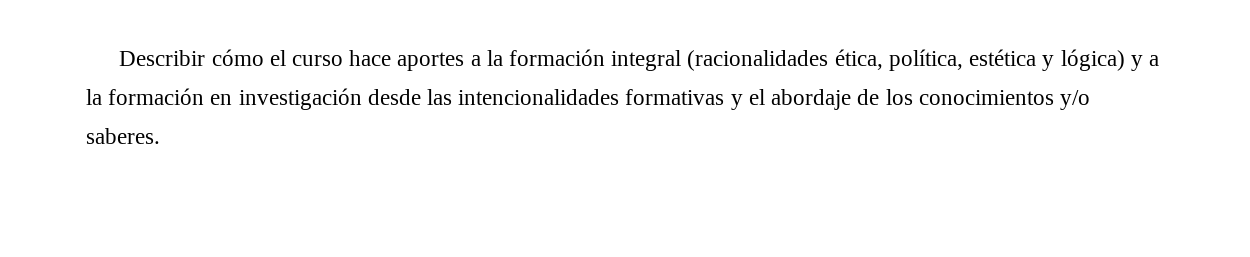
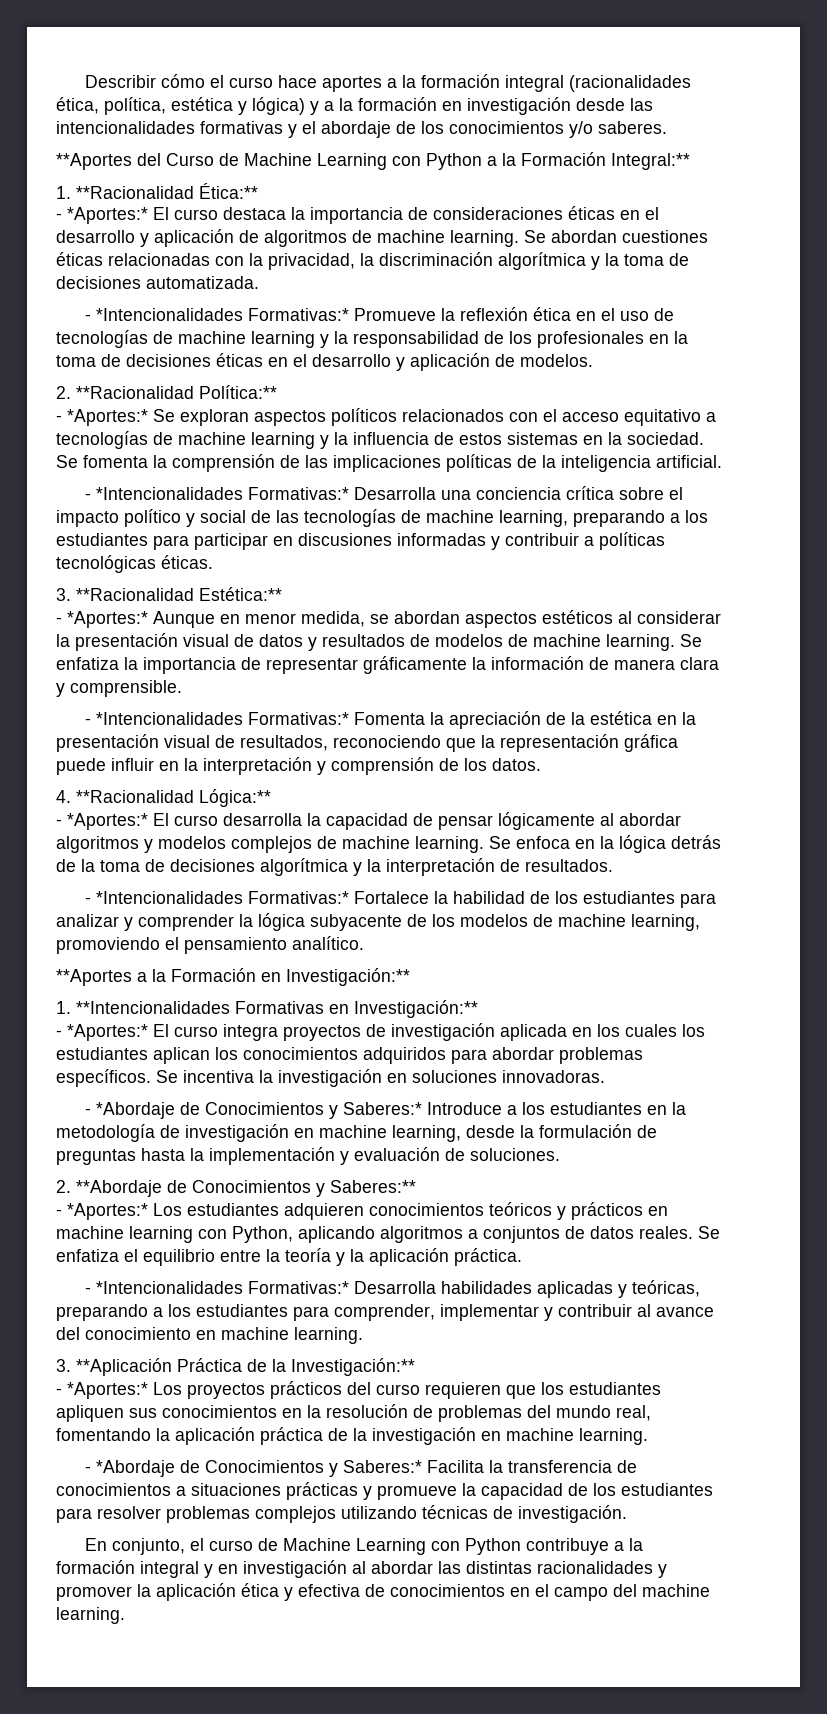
+ **Aportes del Curso de Machine Learning con Python a la Formación Integral:**
+ 1. **Racionalidad Ética:**
+ - *Aportes:* El curso destaca la importancia de consideraciones éticas en el desarrollo y aplicación de algoritmos de machine learning. Se abordan cuestiones éticas relacionadas con la privacidad, la discriminación algorítmica y la toma de decisiones automatizada.
+ - *Intencionalidades Formativas:* Promueve la reflexión ética en el uso de tecnologías de machine learning y la responsabilidad de los profesionales en la toma de decisiones éticas en el desarrollo y aplicación de modelos.
+ 2. **Racionalidad Política:**
+ - *Aportes:* Se exploran aspectos políticos relacionados con el acceso equitativo a tecnologías de machine learning y la influencia de estos sistemas en la sociedad. Se fomenta la comprensión de las implicaciones políticas de la inteligencia artificial.
+ - *Intencionalidades Formativas:* Desarrolla una conciencia crítica sobre el impacto político y social de las tecnologías de machine learning, preparando a los estudiantes para participar en discusiones informadas y contribuir a políticas tecnológicas éticas.
+ 3. **Racionalidad Estética:**
+ - *Aportes:* Aunque en menor medida, se abordan aspectos estéticos al considerar la presentación visual de datos y resultados de modelos de machine learning. Se enfatiza la importancia de representar gráficamente la información de manera clara y comprensible.
+ - *Intencionalidades Formativas:* Fomenta la apreciación de la estética en la presentación visual de resultados, reconociendo que la representación gráfica puede influir en la interpretación y comprensión de los datos.
+ 4. **Racionalidad Lógica:**
+ - *Aportes:* El curso desarrolla la capacidad de pensar lógicamente al abordar algoritmos y modelos complejos de machine learning. Se enfoca en la lógica detrás de la toma de decisiones algorítmica y la interpretación de resultados.
+ - *Intencionalidades Formativas:* Fortalece la habilidad de los estudiantes para analizar y comprender la lógica subyacente de los modelos de machine learning, promoviendo el pensamiento analítico.
+ **Aportes a la Formación en Investigación:**
+ 1. **Intencionalidades Formativas en Investigación:**
+ - *Aportes:* El curso integra proyectos de investigación aplicada en los cuales los estudiantes aplican los conocimientos adquiridos para abordar problemas específicos. Se incentiva la investigación en soluciones innovadoras.
+ - *Abordaje de Conocimientos y Saberes:* Introduce a los estudiantes en la metodología de investigación en machine learning, desde la formulación de preguntas hasta la implementación y evaluación de soluciones.
+ 2. **Abordaje de Conocimientos y Saberes:**
+ - *Aportes:* Los estudiantes adquieren conocimientos teóricos y prácticos en machine learning con Python, aplicando algoritmos a conjuntos de datos reales. Se enfatiza el equilibrio entre la teoría y la aplicación práctica.
+ - *Intencionalidades Formativas:* Desarrolla habilidades aplicadas y teóricas, preparando a los estudiantes para comprender, implementar y contribuir al avance del conocimiento en machine learning.
+ 3. **Aplicación Práctica de la Investigación:**
+ - *Aportes:* Los proyectos prácticos del curso requieren que los estudiantes apliquen sus conocimientos en la resolución de problemas del mundo real, fomentando la aplicación práctica de la investigación en machine learning.
+ - *Abordaje de Conocimientos y Saberes:* Facilita la transferencia de conocimientos a situaciones prácticas y promueve la capacidad de los estudiantes para resolver problemas complejos utilizando técnicas de investigación.
+ En conjunto, el curso de Machine Learning con Python contribuye a la formación integral y en investigación al abordar las distintas racionalidades y promover la aplicación ética y efectiva de conocimientos en el campo del machine learning.

